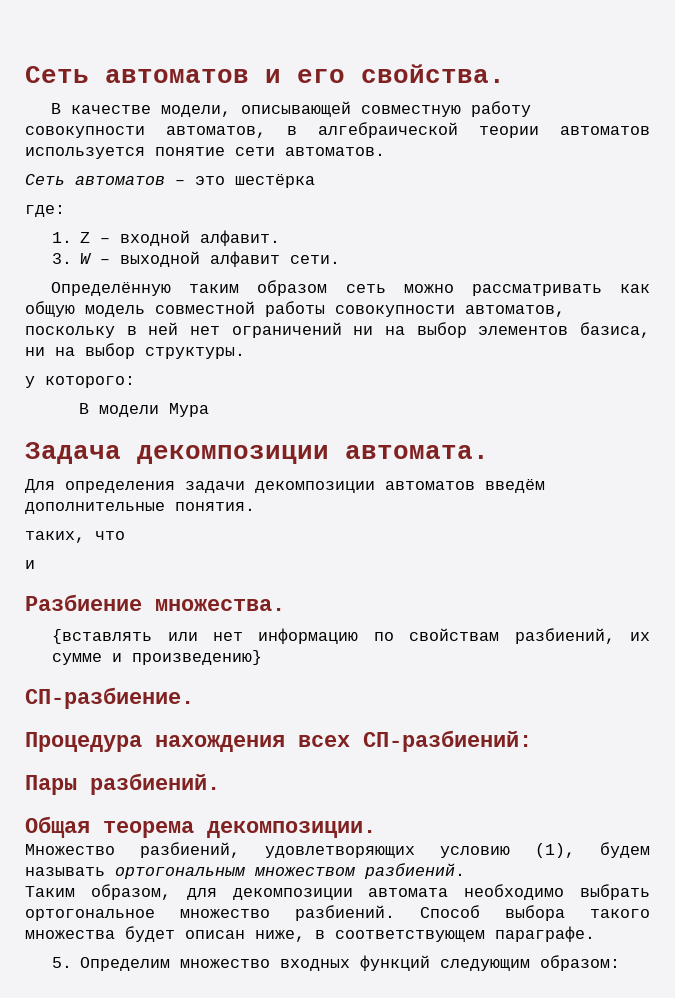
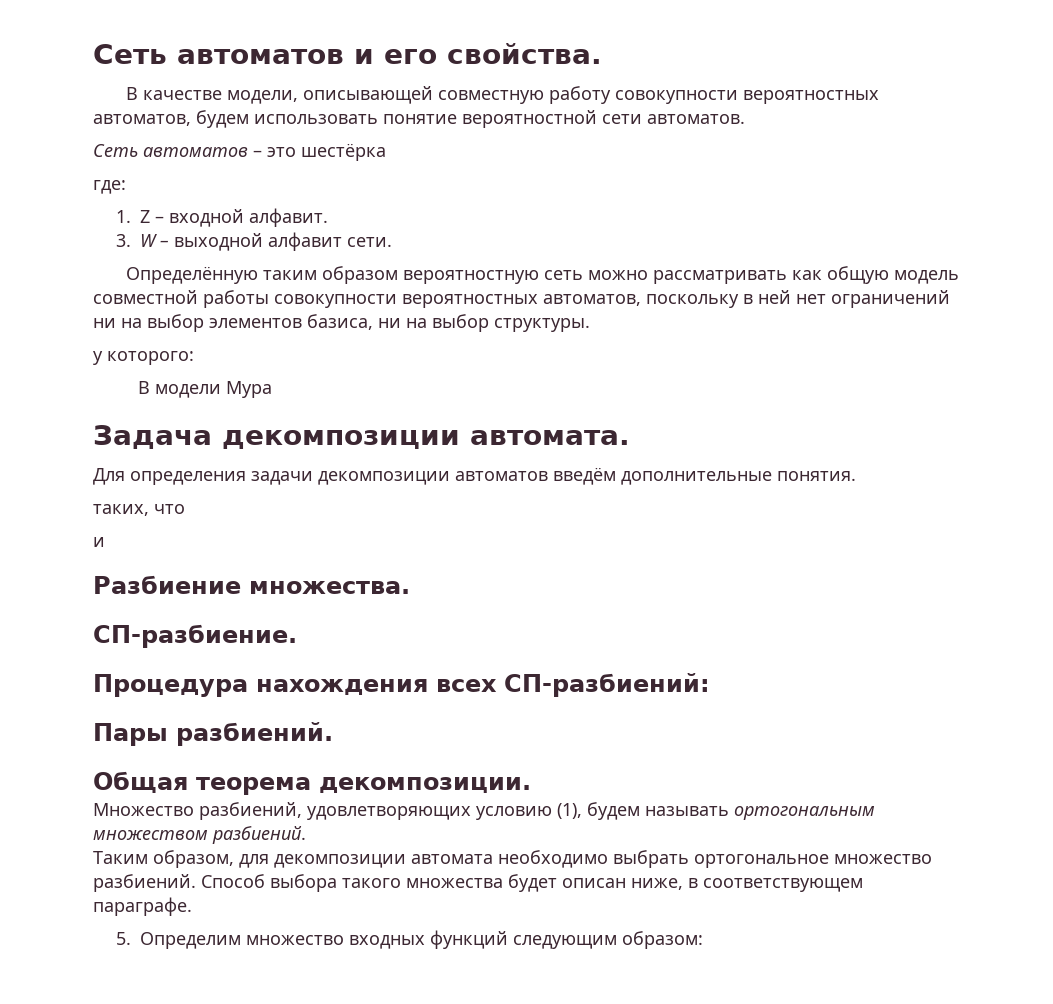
- В качестве модели, описывающей совместную работу совокупности автоматов, в алгебраической теории автоматов используется понятие сети автоматов.
+ В качестве модели, описывающей совместную работу совокупности вероятностных автоматов, будем использовать понятие вероятностной сети автоматов.
- Определённую таким образом сеть можно рассматривать как общую модель совместной работы совокупности автоматов, поскольку в ней нет ограничений ни на выбор элементов базиса, ни на выбор структуры.
+ Определённую таким образом вероятностную сеть можно рассматривать как общую модель совместной работы совокупности вероятностных автоматов, поскольку в ней нет ограничений ни на выбор элементов базиса, ни на выбор структуры.
- {вставлять или нет информацию по свойствам разбиений, их сумме и произведению}

